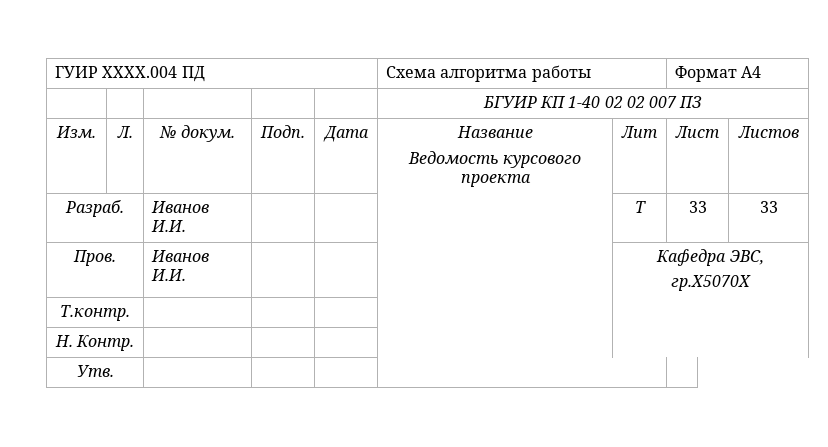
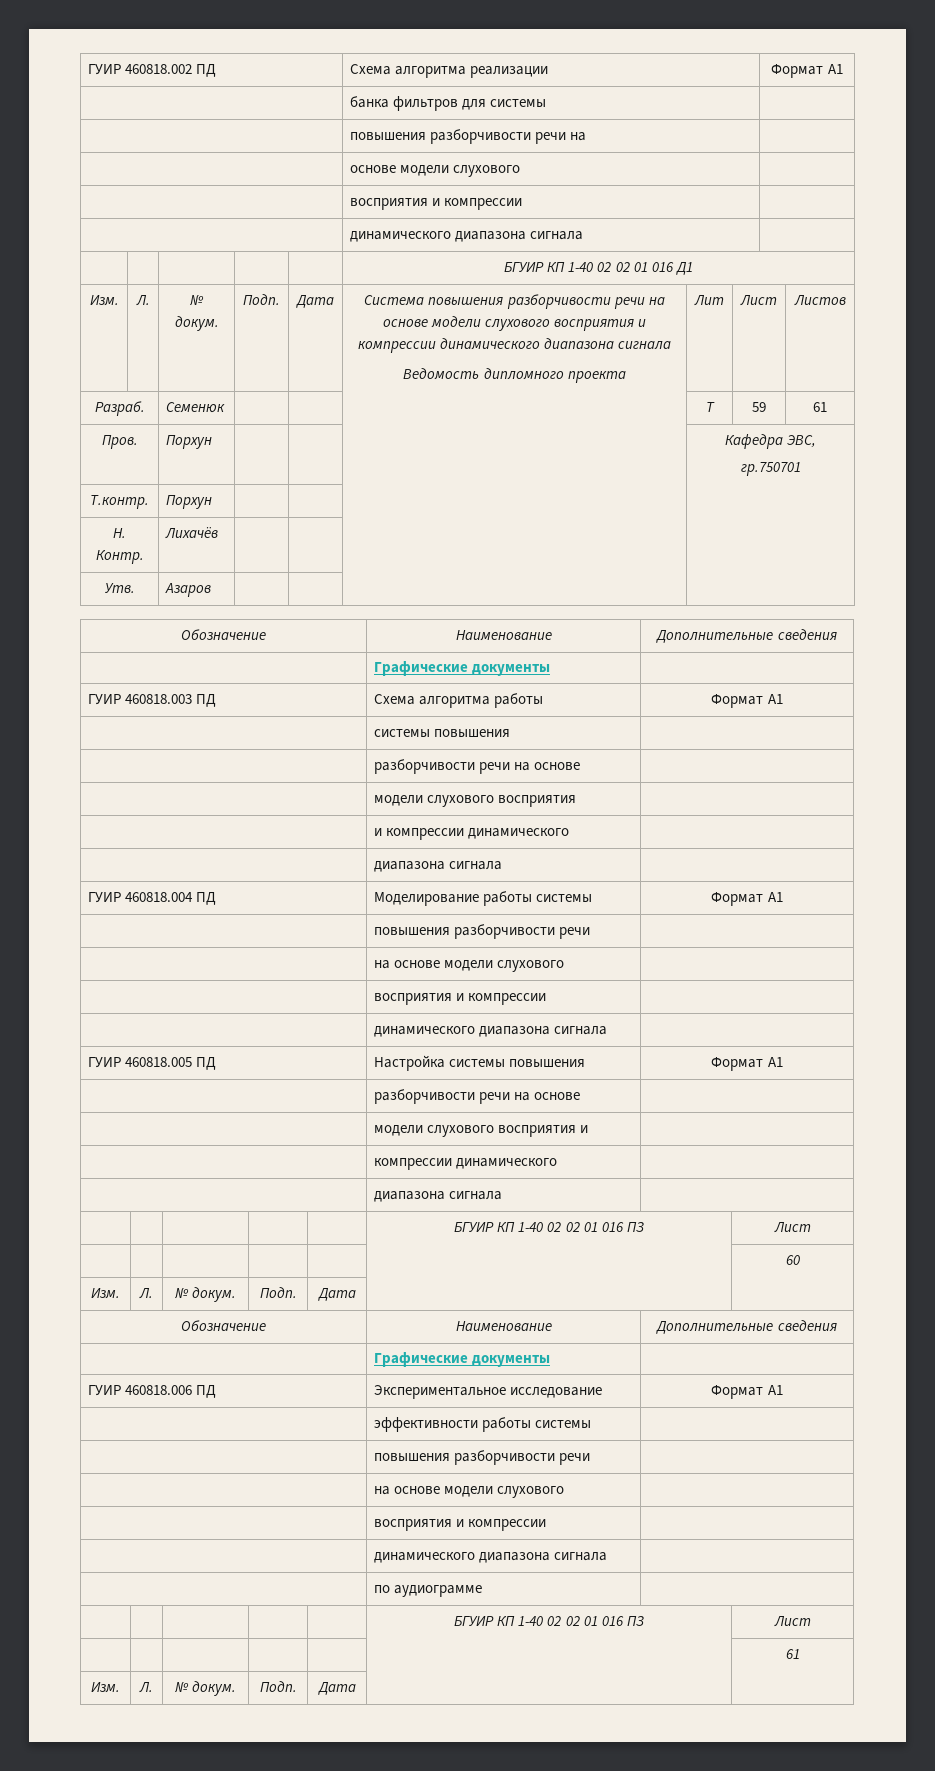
- ГУИР XXXX.004 ПД | Схема алгоритма работы | Формат А4
- | | | | | БГУИР КП 1-40 02 02 007 ПЗ
- Изм. | Л. | № докум. | Подп. | Дата | Название
- Ведомость курсового проекта | Лит | Лист | Листов
+ ГУИР 460818.002 ПД | Схема алгоритма реализации | Формат А1
+ | банка фильтров для системы |
+ | повышения разборчивости речи на |
+ | основе модели слухового |
+ | восприятия и компрессии |
+ | динамического диапазона сигнала |
+ | | | | | БГУИР КП 1-40 02 02 01 016 Д1
+ Изм. | Л. | № докум. | Подп. | Дата | Система повышения разборчивости речи на основе модели слухового восприятия и компрессии динамического диапазона сигнала
+ Ведомость дипломного проекта | Лит | Лист | Листов
- Разраб. | Иванов И.И. | | | | T | 33 | 33
+ Разраб. | Семенюк | | | | T | 59 | 61
- Пров. | Иванов И.И. | | | | Кафедра ЭВС,
- гр.X5070X
+ Пров. | Порхун | | | | Кафедра ЭВС,
+ гр.750701
- Т.контр. | | | | |
+ Т.контр. | Порхун | | | |
- Н. Контр. | | | | |
+ Н. Контр. | Лихачёв | | | |
- Утв. | | | | |
+ Утв. | Азаров | | | |
+ Обозначение | Наименование | Дополнительные сведения
+ | Графические документы |
+ ГУИР 460818.003 ПД | Схема алгоритма работы | Формат А1
+ | системы повышения |
+ | разборчивости речи на основе |
+ | модели слухового восприятия |
+ | и компрессии динамического |
+ | диапазона сигнала |
+ ГУИР 460818.004 ПД | Моделирование работы системы | Формат А1
+ | повышения разборчивости речи |
+ | на основе модели слухового |
+ | восприятия и компрессии |
+ | динамического диапазона сигнала |
+ ГУИР 460818.005 ПД | Настройка системы повышения | Формат А1
+ | разборчивости речи на основе |
+ | модели слухового восприятия и |
+ | компрессии динамического |
+ | диапазона сигнала |
+ | | | | | БГУИР КП 1-40 02 02 01 016 ПЗ | Лист
+ | | | | | | 60
+ Изм. | Л. | № докум. | Подп. | Дата | |
+ Обозначение | Наименование | Дополнительные сведения
+ | Графические документы |
+ ГУИР 460818.006 ПД | Экспериментальное исследование | Формат А1
+ | эффективности работы системы |
+ | повышения разборчивости речи |
+ | на основе модели слухового |
+ | восприятия и компрессии |
+ | динамического диапазона сигнала |
+ | по аудиограмме |
+ | | | | | БГУИР КП 1-40 02 02 01 016 ПЗ | Лист
+ | | | | | | 61
+ Изм. | Л. | № докум. | Подп. | Дата | |

